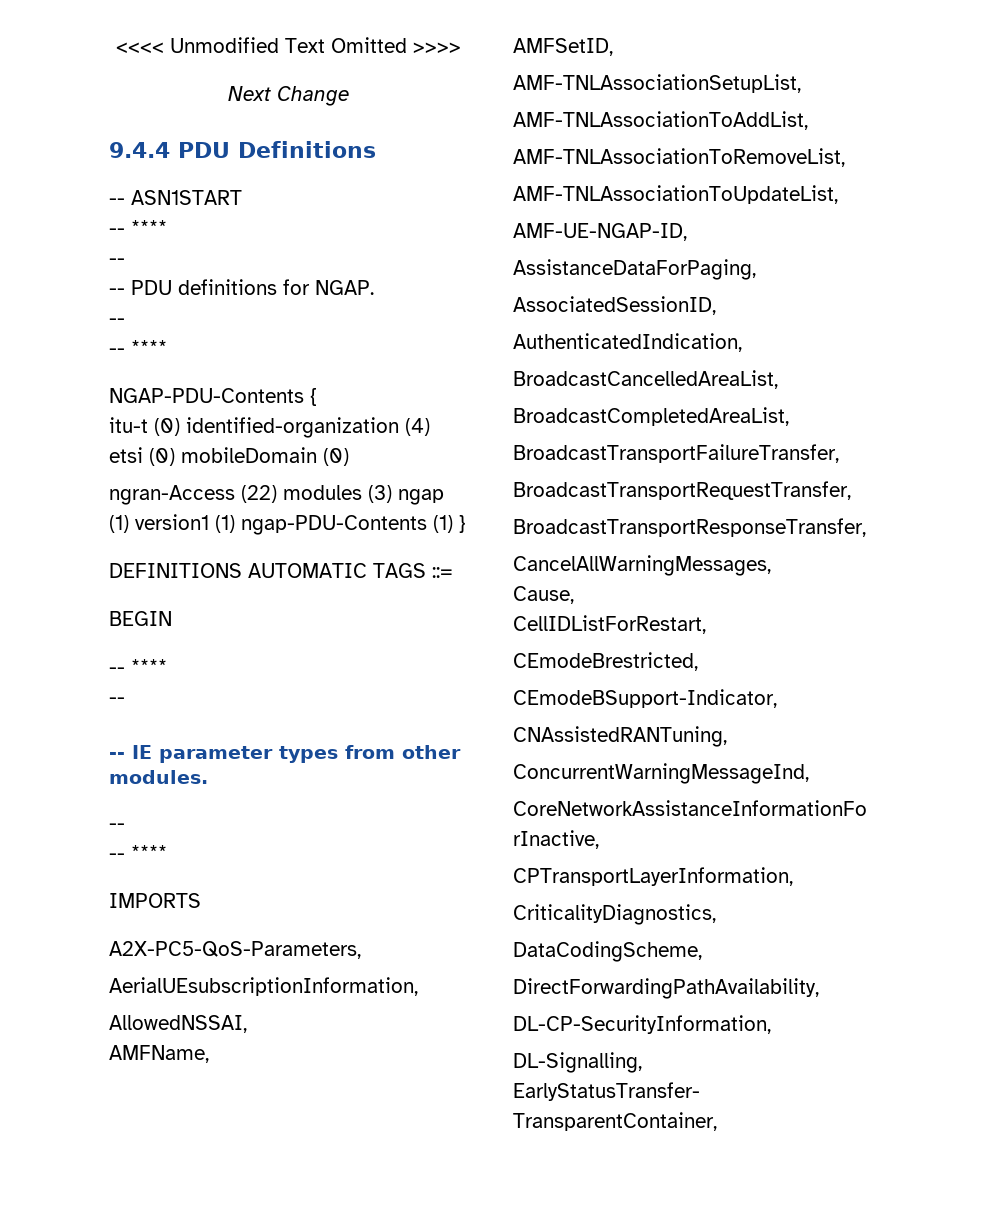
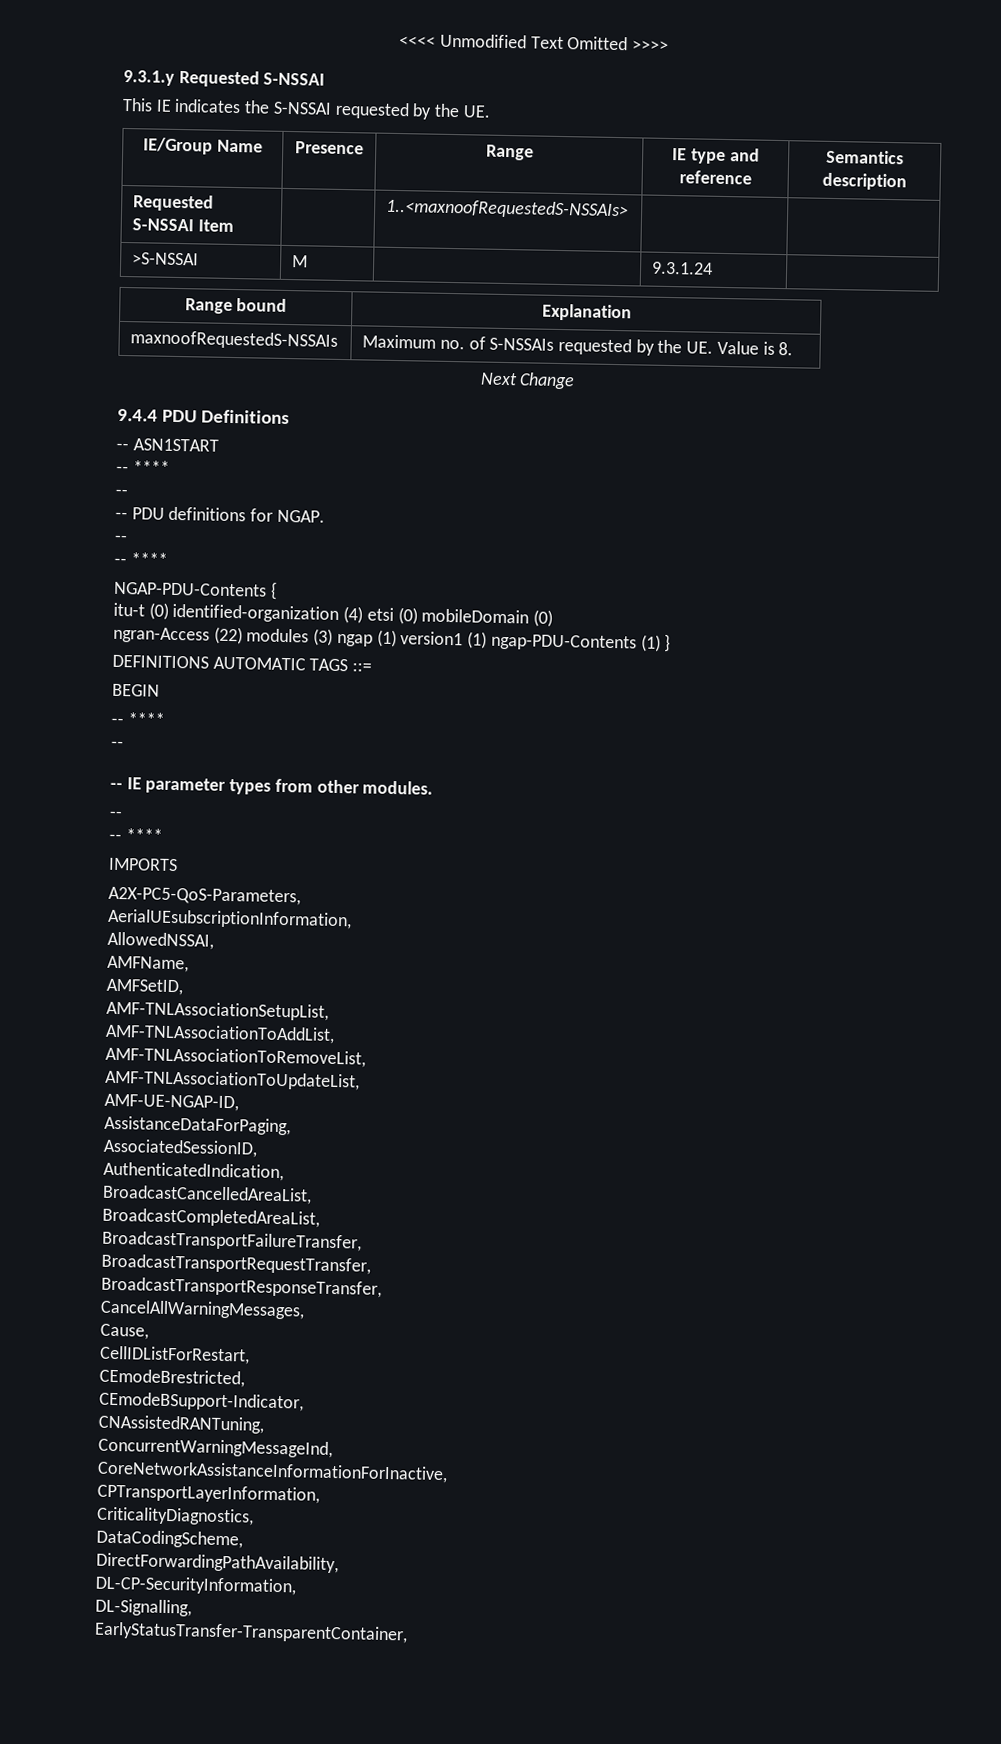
+ 9.3.1.y Requested S-NSSAI
+ This IE indicates the S-NSSAI requested by the UE.
+ IE/Group Name | Presence | Range | IE type and reference | Semantics description
+ Requested S-NSSAI Item | | 1..<maxnoofRequestedS-NSSAIs> | |
+ >S-NSSAI | M | | 9.3.1.24 |
+ Range bound | Explanation
+ maxnoofRequestedS-NSSAIs | Maximum no. of S-NSSAIs requested by the UE. Value is 8.

